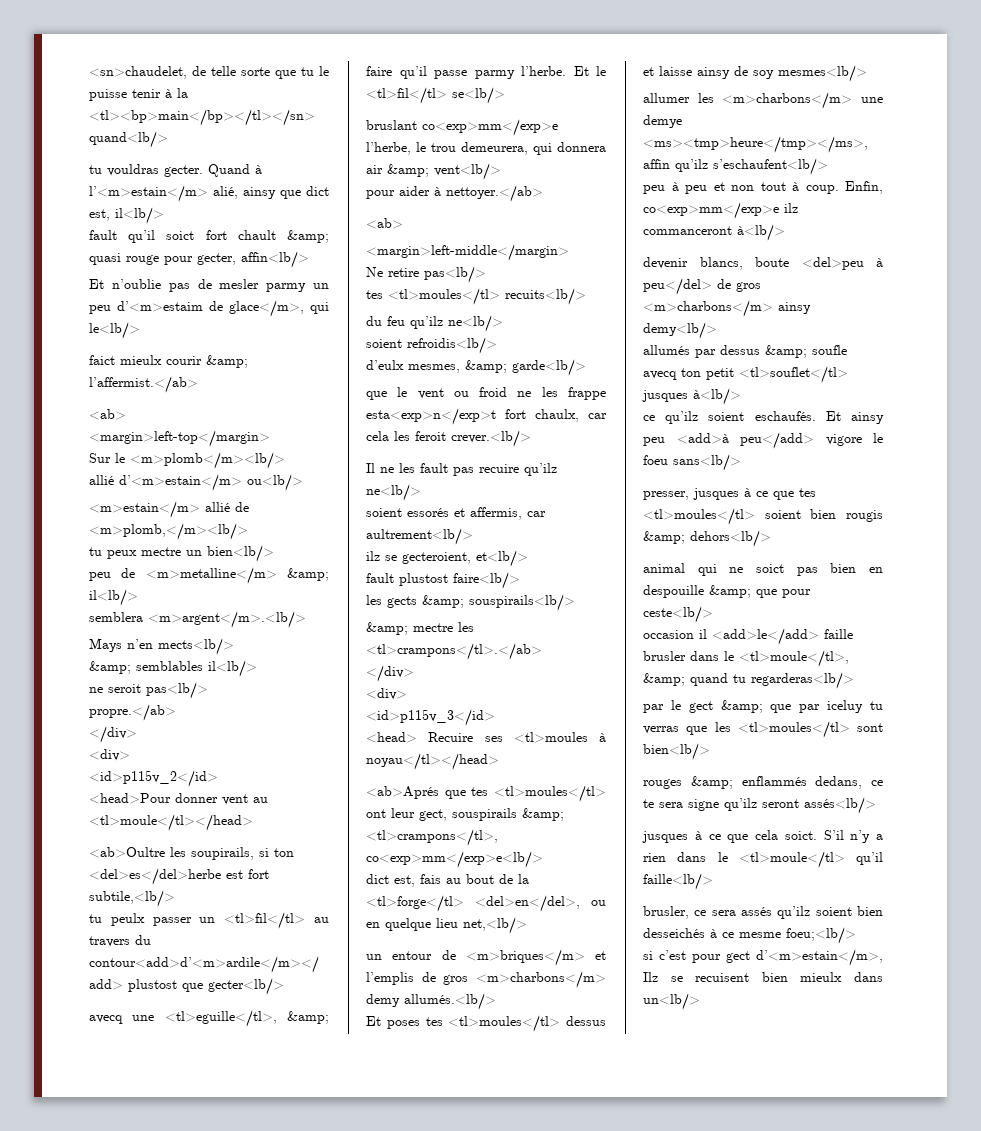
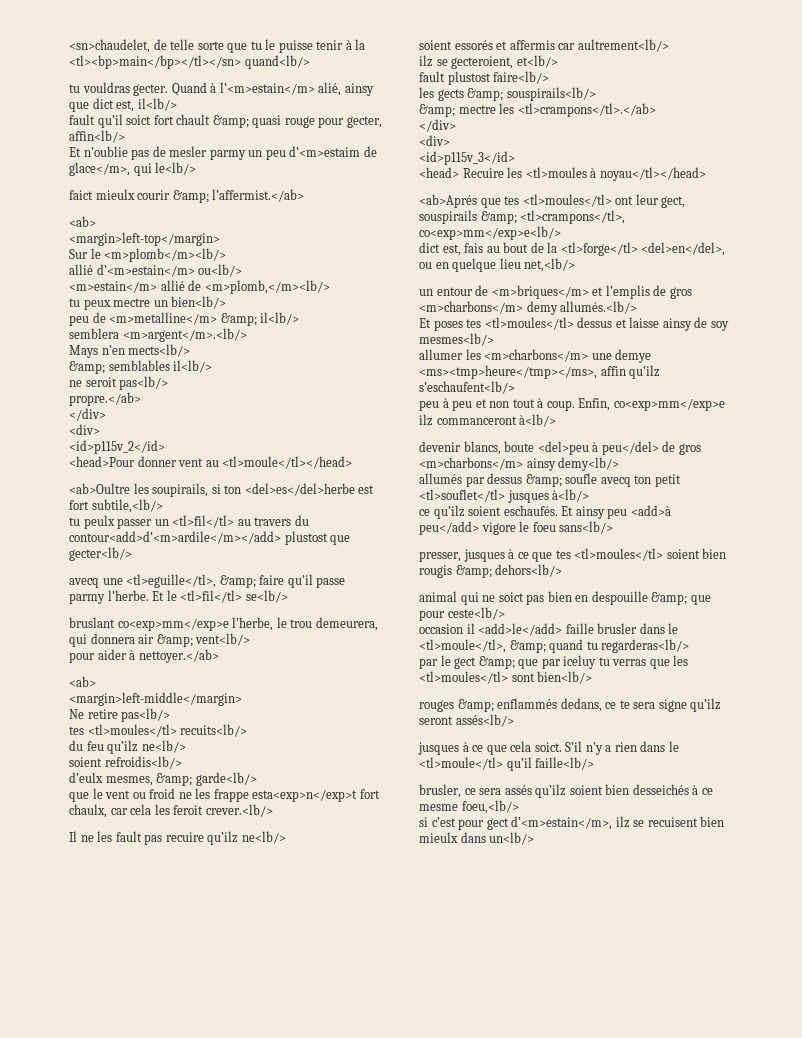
- soient essorés et affermis, car aultrement<lb/>
+ soient essorés et affermis car aultrement<lb/>
- <head> Recuire ses <tl>moules à noyau</tl></head>
+ <head> Recuire les <tl>moules à noyau</tl></head>
- brusler, ce sera assés qu’ilz soient bien desseichés à ce mesme foeu;<lb/>
+ brusler, ce sera assés qu’ilz soient bien desseichés à ce mesme foeu,<lb/>
- si c’est pour gect d’<m>estain</m>, Ilz se recuisent bien mieulx dans un<lb/>
+ si c’est pour gect d’<m>estain</m>, ilz se recuisent bien mieulx dans un<lb/>

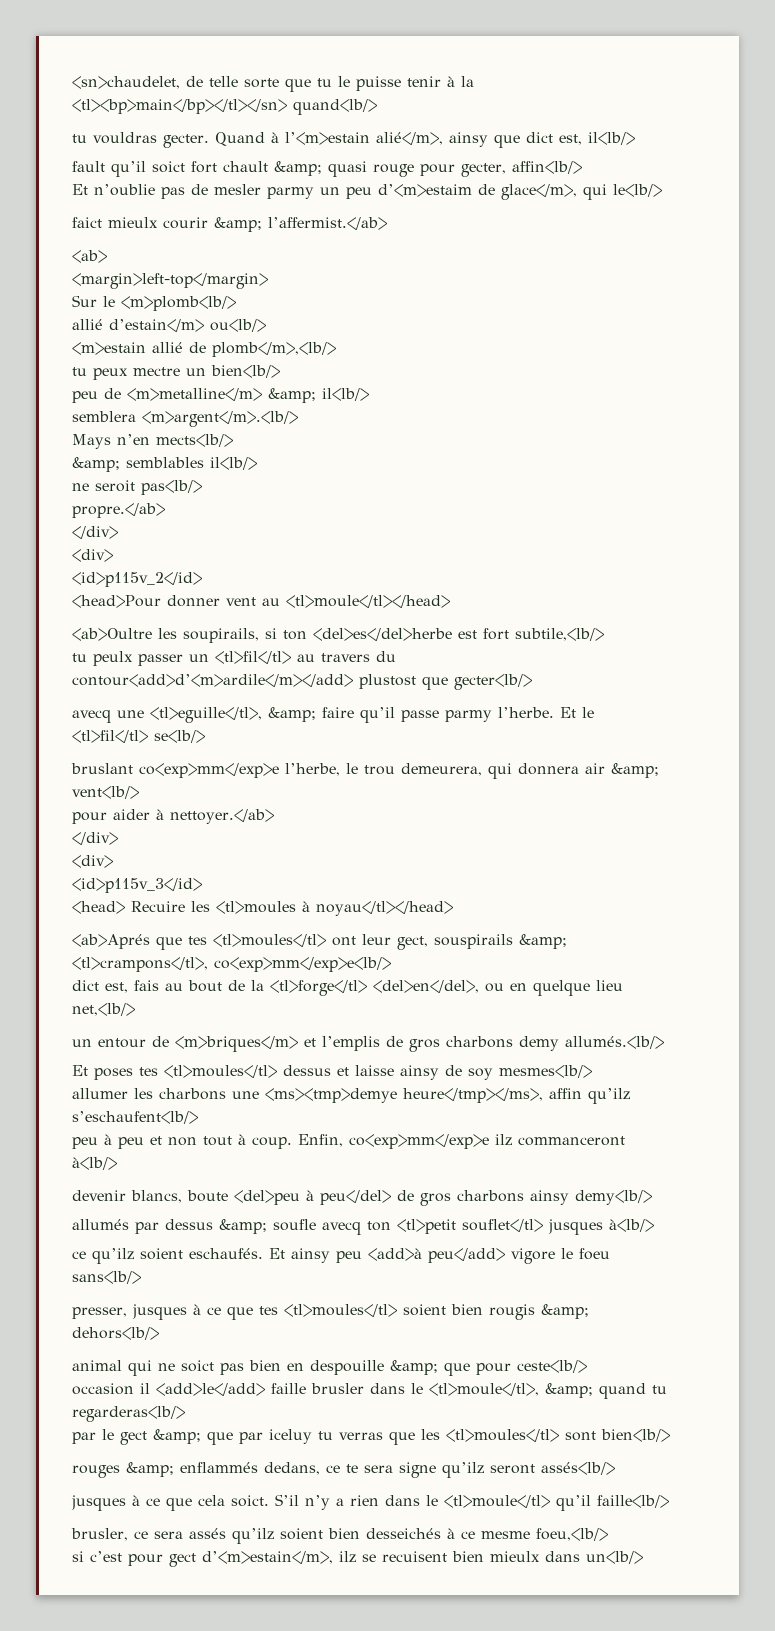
- Quand à l’<m>estain</m> alié, ainsy que dict est, il<lb/>
+ Quand à l’<m>estain alié</m>, ainsy que dict est, il<lb/>
- Sur le <m>plomb</m><lb/>
- allié d’<m>estain</m> ou<lb/>
+ Sur le <m>plomb<lb/>
+ allié d’estain</m> ou<lb/>
- <m>estain</m> allié de <m>plomb,</m><lb/>
+ <m>estain allié de plomb</m>,<lb/>
  pour aider à nettoyer.</ab>
- <ab>
- <margin>left-middle</margin>
- Ne retire pas<lb/>
- tes <tl>moules</tl> recuits<lb/>
- du feu qu’ilz ne<lb/>
- soient refroidis<lb/>
- d’eulx mesmes, &amp; garde<lb/>
- que le vent ou froid ne les frappe esta<exp>n</exp>t fort chaulx, car cela les feroit crever.<lb/>
- Il ne les fault pas recuire qu’ilz ne<lb/>
- soient essorés et affermis car aultrement<lb/>
- ilz se gecteroient, et<lb/>
- fault plustost faire<lb/>
- les gects &amp; souspirails<lb/>
- &amp; mectre les <tl>crampons</tl>.</ab>
- un entour de <m>briques</m> et l’emplis de gros <m>charbons</m> demy allumés.<lb/>
+ un entour de <m>briques</m> et l’emplis de gros charbons demy allumés.<lb/>
- allumer les <m>charbons</m> une demye <ms><tmp>heure</tmp></ms>, affin qu’ilz s’eschaufent<lb/>
+ allumer les charbons une <ms><tmp>demye heure</tmp></ms>, affin qu’ilz s’eschaufent<lb/>
- devenir blancs, boute <del>peu à peu</del> de gros <m>charbons</m> ainsy demy<lb/>
+ devenir blancs, boute <del>peu à peu</del> de gros charbons ainsy demy<lb/>
- allumés par dessus &amp; soufle avecq ton petit <tl>souflet</tl> jusques à<lb/>
+ allumés par dessus &amp; soufle avecq ton <tl>petit souflet</tl> jusques à<lb/>

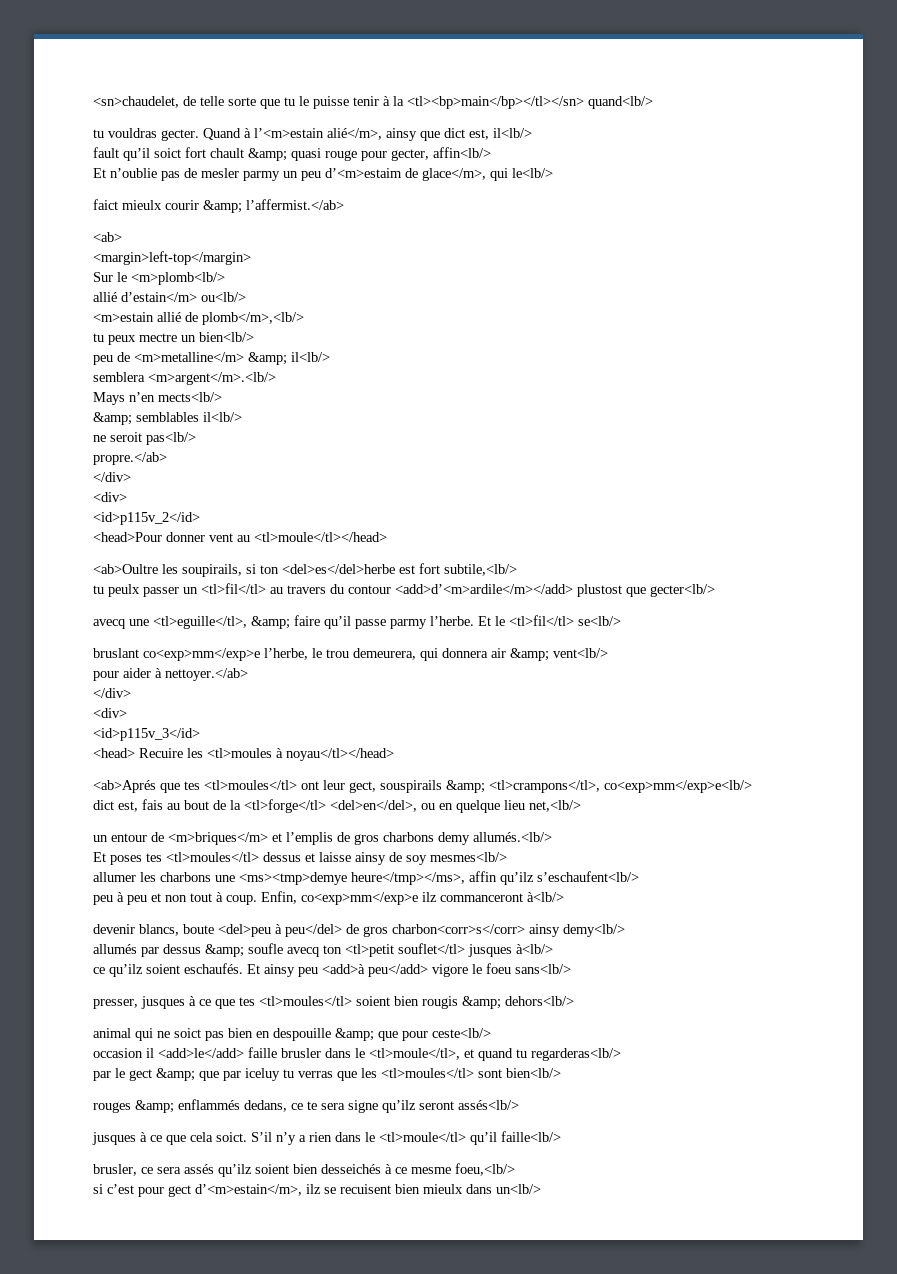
- tu peulx passer un <tl>fil</tl> au travers du contour<add>d’<m>ardile</m></add> plustost que gecter<lb/>
+ tu peulx passer un <tl>fil</tl> au travers du contour <add>d’<m>ardile</m></add> plustost que gecter<lb/>
- devenir blancs, boute <del>peu à peu</del> de gros charbons ainsy demy<lb/>
+ devenir blancs, boute <del>peu à peu</del> de gros charbon<corr>s</corr> ainsy demy<lb/>
- occasion il <add>le</add> faille brusler dans le <tl>moule</tl>, &amp; quand tu regarderas<lb/>
+ occasion il <add>le</add> faille brusler dans le <tl>moule</tl>, et quand tu regarderas<lb/>

